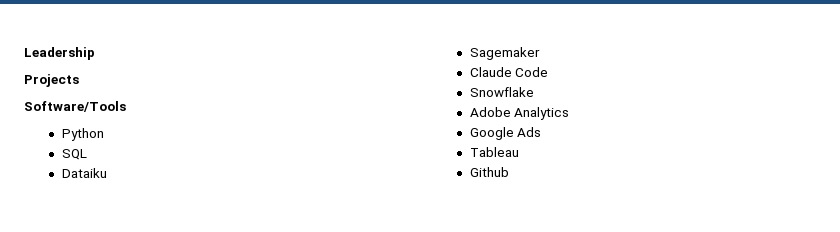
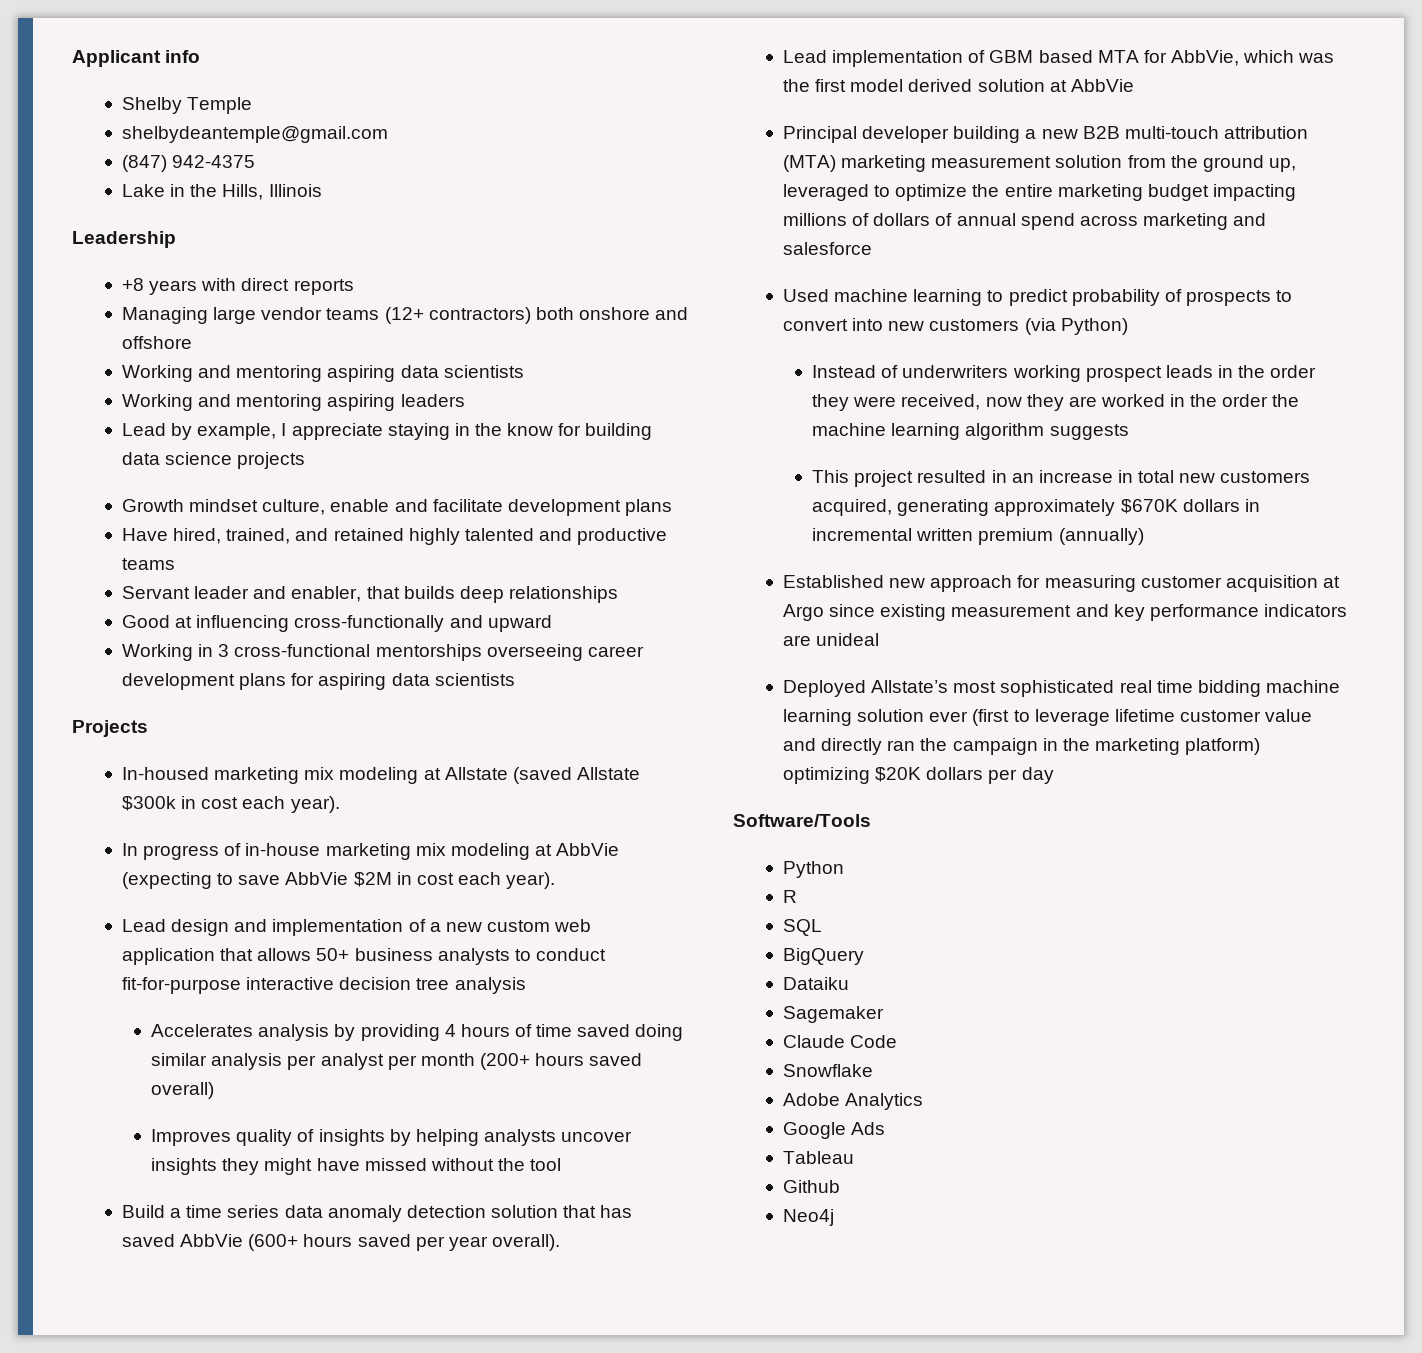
+ Applicant info
+ Shelby Temple
+ shelbydeantemple@gmail.com
+ (847) 942-4375
+ Lake in the Hills, Illinois
  Leadership
+ +8 years with direct reports
+ Managing large vendor teams (12+ contractors) both onshore and offshore
+ Working and mentoring aspiring data scientists
+ Working and mentoring aspiring leaders
+ Lead by example, I appreciate staying in the know for building data science projects
+ Growth mindset culture, enable and facilitate development plans
+ Have hired, trained, and retained highly talented and productive teams
+ Servant leader and enabler, that builds deep relationships
+ Good at influencing cross-functionally and upward
+ Working in 3 cross-functional mentorships overseeing career development plans for aspiring data scientists
  Projects
+ In-housed marketing mix modeling at Allstate (saved Allstate $300k in cost each year).
+ In progress of in-house marketing mix modeling at AbbVie (expecting to save AbbVie $2M in cost each year).
+ Lead design and implementation of a new custom web application that allows 50+ business analysts to conduct fit-for-purpose interactive decision tree analysis
+ Accelerates analysis by providing 4 hours of time saved doing similar analysis per analyst per month (200+ hours saved overall)
+ Improves quality of insights by helping analysts uncover insights they might have missed without the tool
+ Build a time series data anomaly detection solution that has saved AbbVie (600+ hours saved per year overall).
+ Lead implementation of GBM based MTA for AbbVie, which was the first model derived solution at AbbVie
+ Principal developer building a new B2B multi-touch attribution (MTA) marketing measurement solution from the ground up, leveraged to optimize the entire marketing budget impacting millions of dollars of annual spend across marketing and salesforce
+ Used machine learning to predict probability of prospects to convert into new customers (via Python)
+ Instead of underwriters working prospect leads in the order they were received, now they are worked in the order the machine learning algorithm suggests
+ This project resulted in an increase in total new customers acquired, generating approximately $670K dollars in incremental written premium (annually)
+ Established new approach for measuring customer acquisition at Argo since existing measurement and key performance indicators are unideal
+ Deployed Allstate’s most sophisticated real time bidding machine learning solution ever (first to leverage lifetime customer value and directly ran the campaign in the marketing platform) optimizing $20K dollars per day
+ R
+ BigQuery
+ Neo4j

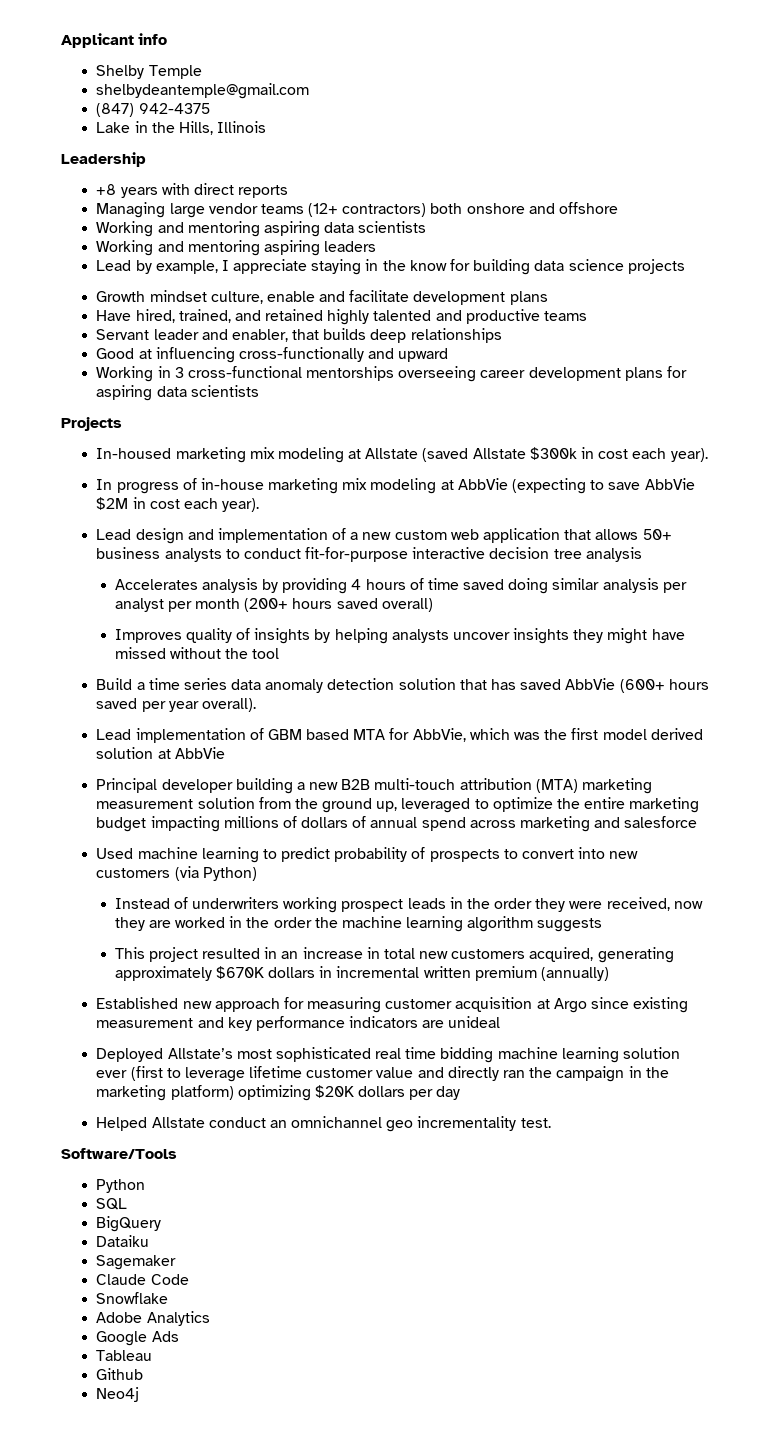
+ Helped Allstate conduct an omnichannel geo incrementality test.
- R

